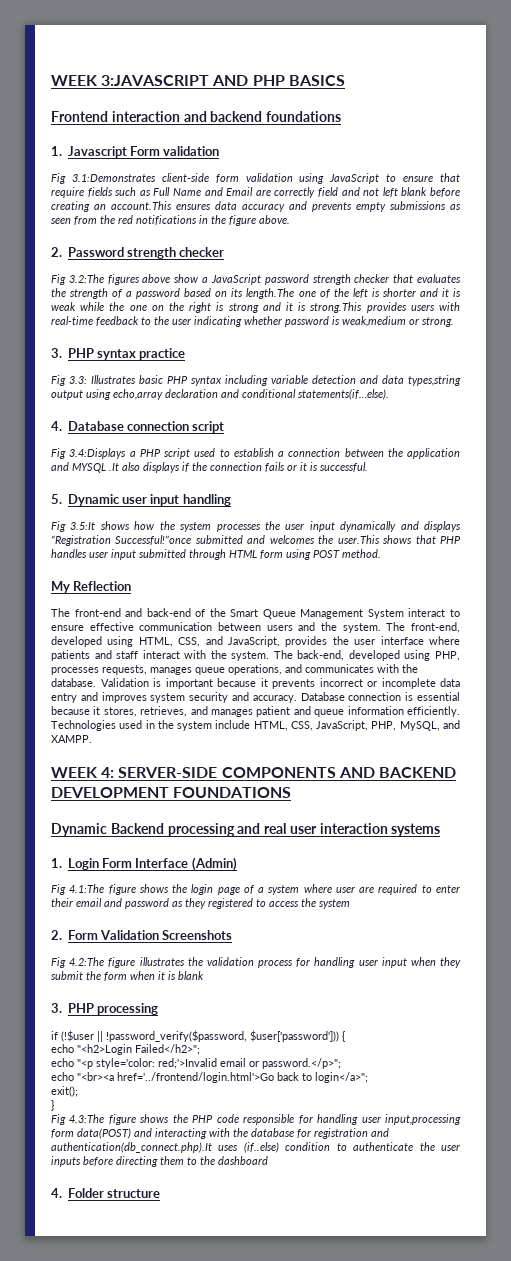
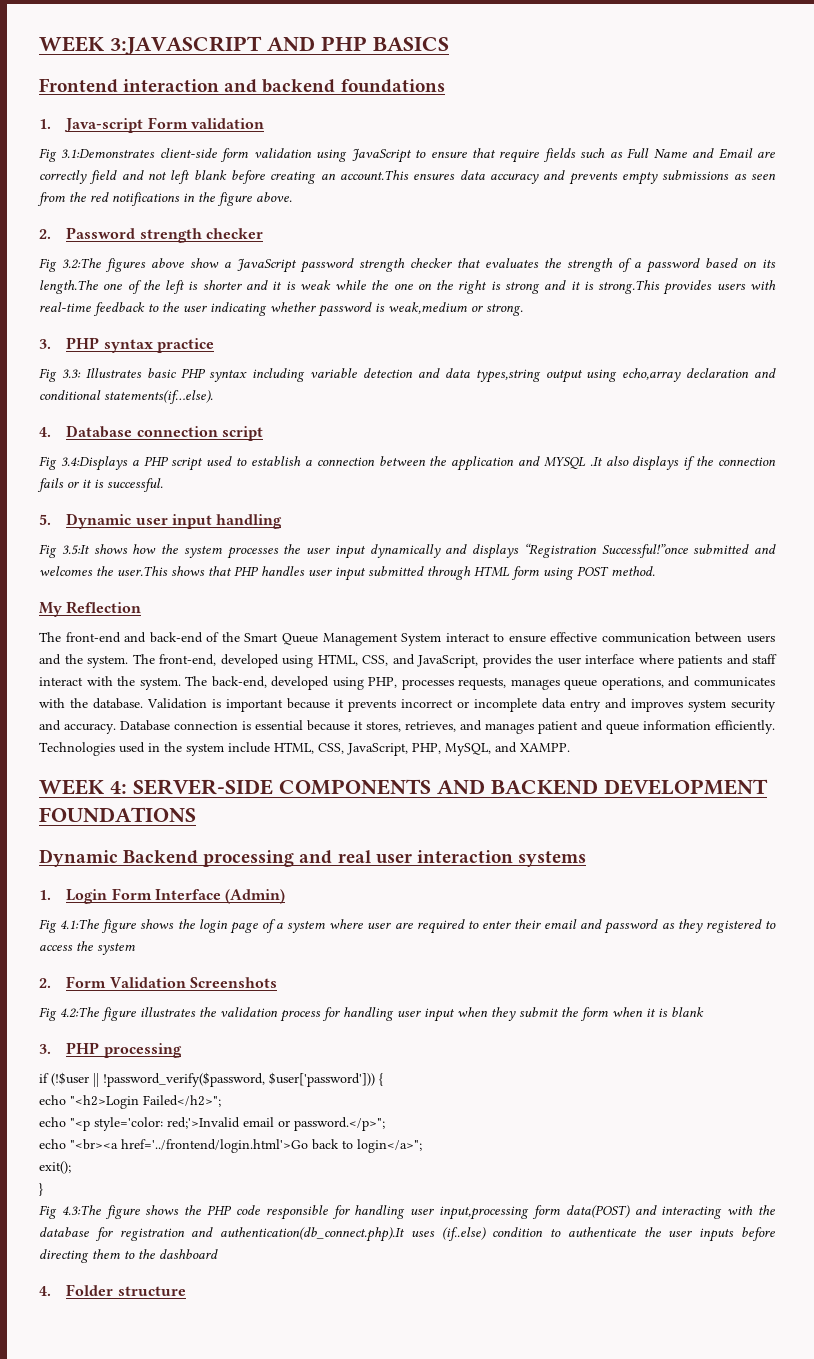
- 1. Javascript Form validation
+ 1. Java-script Form validation

